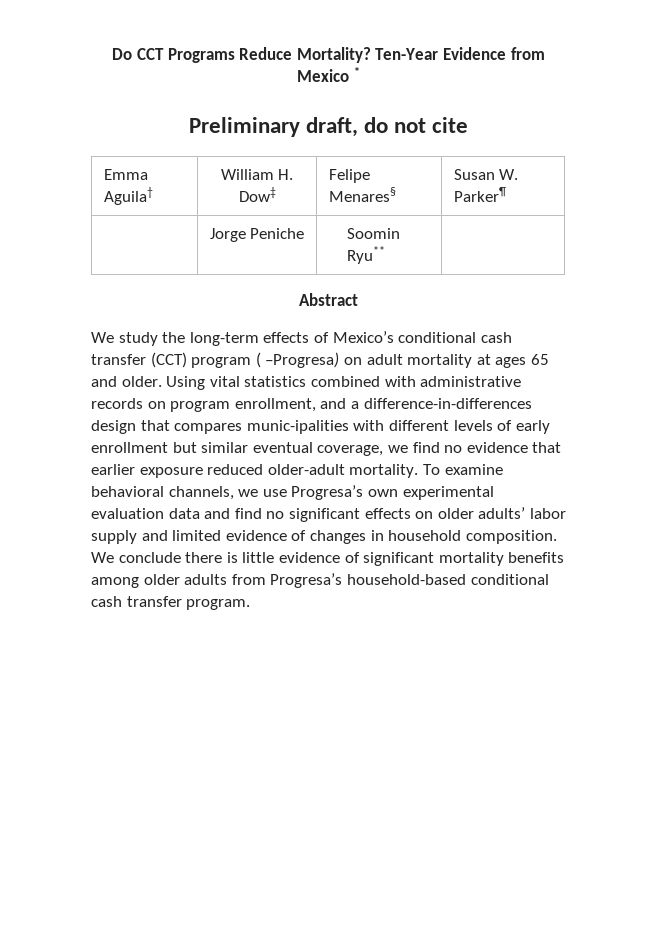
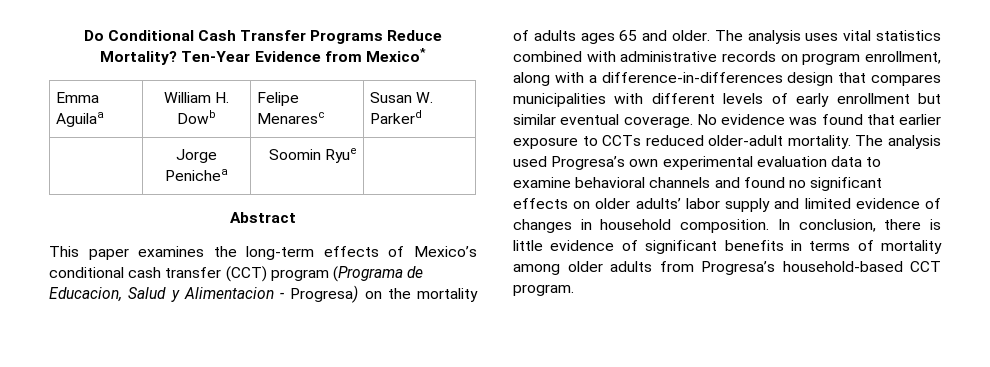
- Do CCT Programs Reduce Mortality?
+ Do Conditional Cash Transfer Programs Reduce Mortality?
- Ten-Year Evidence from Mexico *
- Preliminary draft, do not cite
+ Ten-Year Evidence from Mexico*
- Emma Aguila† | William H. Dow‡ | Felipe Menares§ | Susan W. Parker¶
+ Emma Aguilaa | William H. Dowb | Felipe Menaresc | Susan W. Parkerd
- | Jorge Peniche | Soomin Ryu** |
+ | Jorge Penichea | Soomin Ryue |
- We study the long-term effects of Mexico’s conditional cash transfer (CCT) program ( –Progresa) on adult mortality at ages 65 and older.
+ This paper examines the long-term effects of Mexico’s conditional cash transfer (CCT) program (Programa de Educacion, Salud y Alimentacion - Progresa) on the mortality of adults ages 65 and older.
- Using vital statistics combined with administrative records on program enrollment, and a difference-in-differences design that compares munic-ipalities with different levels of early enrollment but similar eventual coverage, we find no evidence that earlier exposure reduced older-adult mortality.
+ The analysis uses vital statistics combined with administrative records on program enrollment, along with a difference-in-differences design that compares municipalities with different levels of early enrollment but similar eventual coverage. No evidence was found that earlier exposure to CCTs reduced older-adult mortality.
- To examine behavioral channels, we use Progresa’s own experimental evaluation data and find no significant effects on older adults’ labor supply and limited evidence of changes in household composition.
+ The analysis used Progresa’s own experimental evaluation data to examine behavioral channels and found no significant effects on older adults’ labor supply and limited evidence of changes in household composition.
- We conclude there is little evidence of significant mortality benefits among older adults from Progresa’s household-based conditional cash transfer program.
+ In conclusion, there is little evidence of significant benefits in terms of mortality among older adults from Progresa’s household-based CCT program.

